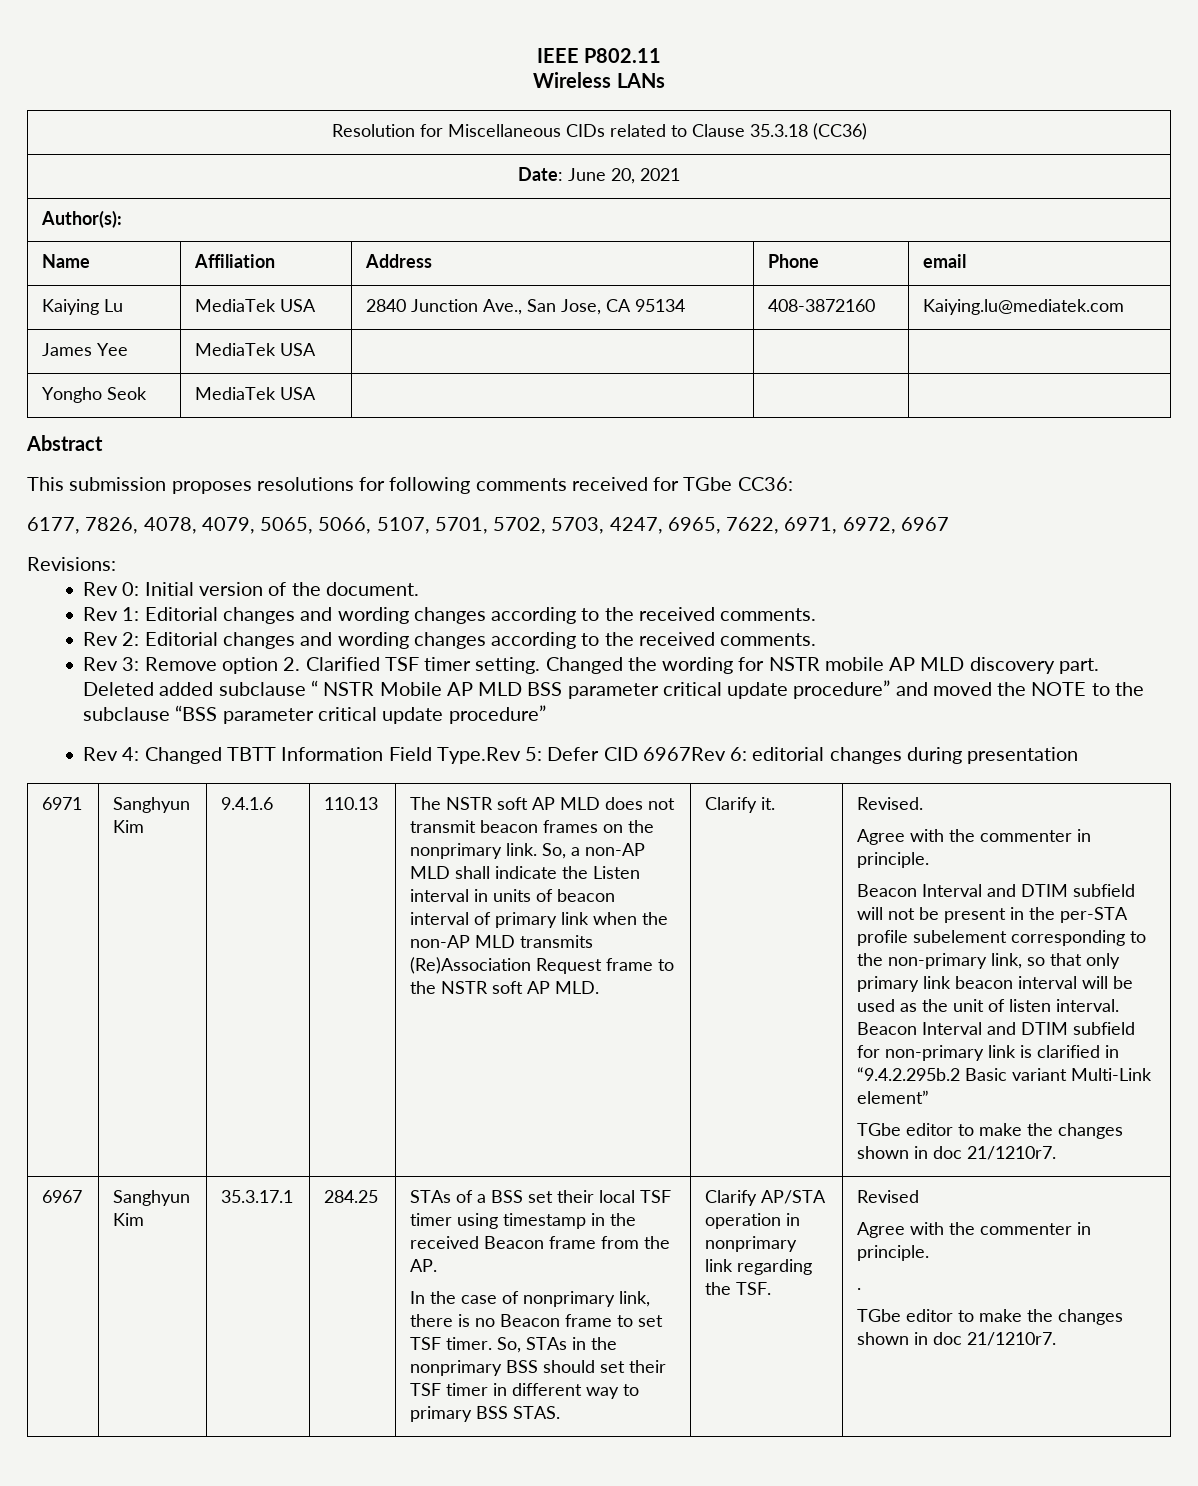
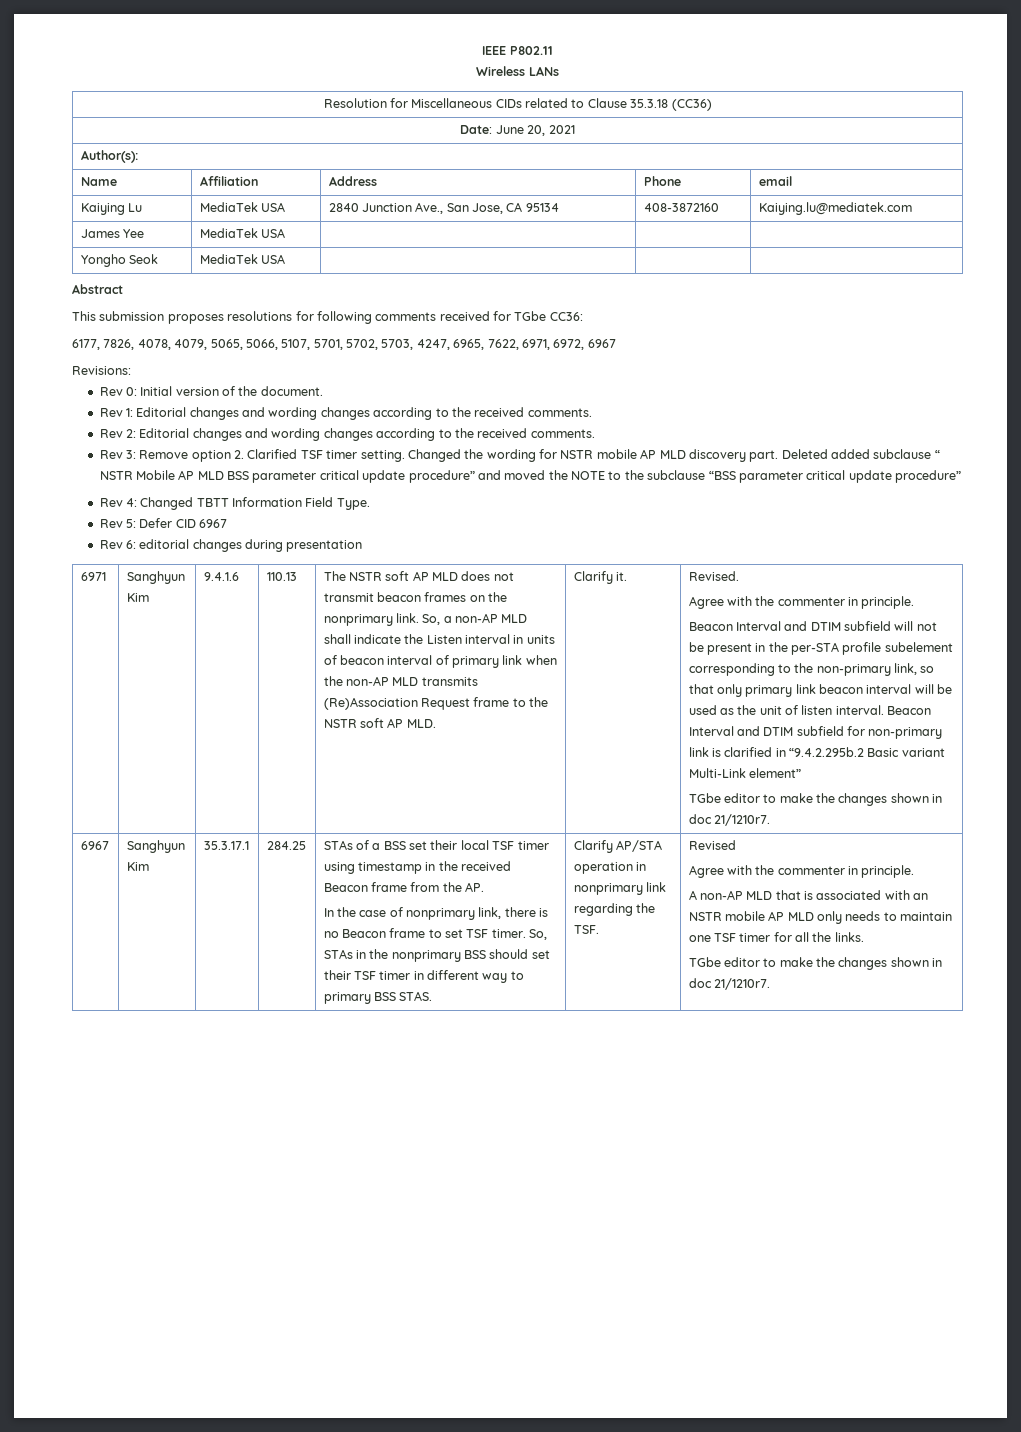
- Rev 4: Changed TBTT Information Field Type.Rev 5: Defer CID 6967Rev 6: editorial changes during presentation
+ Rev 4: Changed TBTT Information Field Type.
+ Rev 5: Defer CID 6967
+ Rev 6: editorial changes during presentation
- .
+ A non-AP MLD that is associated with an NSTR mobile AP MLD only needs to maintain one TSF timer for all the links.

